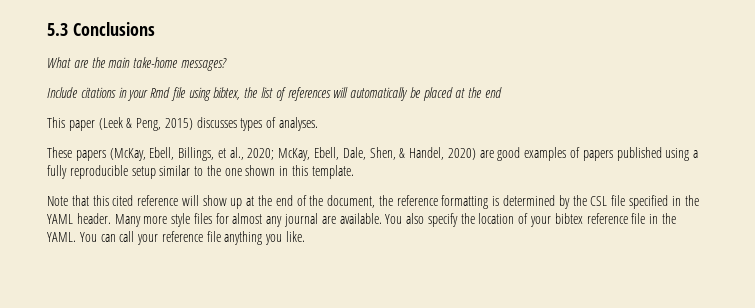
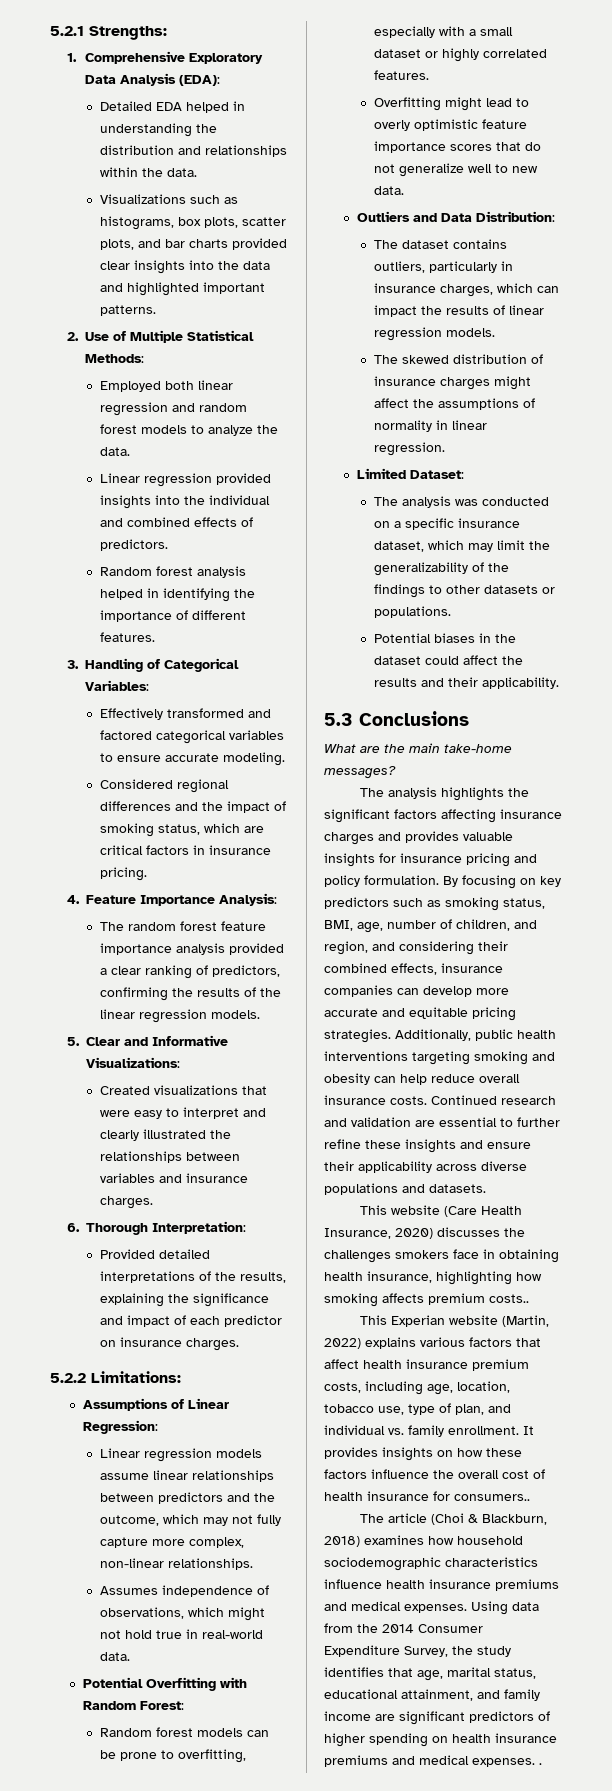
+ 5.2.1 Strengths:
+ 1. Comprehensive Exploratory Data Analysis (EDA):
+ Detailed EDA helped in understanding the distribution and relationships within the data.
+ Visualizations such as histograms, box plots, scatter plots, and bar charts provided clear insights into the data and highlighted important patterns.
+ 2. Use of Multiple Statistical Methods:
+ Employed both linear regression and random forest models to analyze the data.
+ Linear regression provided insights into the individual and combined effects of predictors.
+ Random forest analysis helped in identifying the importance of different features.
+ 3. Handling of Categorical Variables:
+ Effectively transformed and factored categorical variables to ensure accurate modeling.
+ Considered regional differences and the impact of smoking status, which are critical factors in insurance pricing.
+ 4. Feature Importance Analysis:
+ The random forest feature importance analysis provided a clear ranking of predictors, confirming the results of the linear regression models.
+ 5. Clear and Informative Visualizations:
+ Created visualizations that were easy to interpret and clearly illustrated the relationships between variables and insurance charges.
+ 6. Thorough Interpretation:
+ Provided detailed interpretations of the results, explaining the significance and impact of each predictor on insurance charges.
+ 5.2.2 Limitations:
+ Assumptions of Linear Regression:
+ Linear regression models assume linear relationships between predictors and the outcome, which may not fully capture more complex, non-linear relationships.
+ Assumes independence of observations, which might not hold true in real-world data.
+ Potential Overfitting with Random Forest:
+ Random forest models can be prone to overfitting, especially with a small dataset or highly correlated features.
+ Overfitting might lead to overly optimistic feature importance scores that do not generalize well to new data.
+ Outliers and Data Distribution:
+ The dataset contains outliers, particularly in insurance charges, which can impact the results of linear regression models.
+ The skewed distribution of insurance charges might affect the assumptions of normality in linear regression.
+ Limited Dataset:
+ The analysis was conducted on a specific insurance dataset, which may limit the generalizability of the findings to other datasets or populations.
+ Potential biases in the dataset could affect the results and their applicability.
- Include citations in your Rmd file using bibtex, the list of references will automatically be placed at the end
- This paper (Leek & Peng, 2015) discusses types of analyses.
- These papers (McKay, Ebell, Billings, et al., 2020; McKay, Ebell, Dale, Shen, & Handel, 2020) are good examples of papers published using a fully reproducible setup similar to the one shown in this template.
- Note that this cited reference will show up at the end of the document, the reference formatting is determined by the CSL file specified in the YAML header. Many more style files for almost any journal are available. You also specify the location of your bibtex reference file in the YAML. You can call your reference file anything you like.
+ The analysis highlights the significant factors affecting insurance charges and provides valuable insights for insurance pricing and policy formulation. By focusing on key predictors such as smoking status, BMI, age, number of children, and region, and considering their combined effects, insurance companies can develop more accurate and equitable pricing strategies. Additionally, public health interventions targeting smoking and obesity can help reduce overall insurance costs. Continued research and validation are essential to further refine these insights and ensure their applicability across diverse populations and datasets.
+ This website (Care Health Insurance, 2020) discusses the challenges smokers face in obtaining health insurance, highlighting how smoking affects premium costs..
+ This Experian website (Martin, 2022) explains various factors that affect health insurance premium costs, including age, location, tobacco use, type of plan, and individual vs. family enrollment. It provides insights on how these factors influence the overall cost of health insurance for consumers..
+ The article (Choi & Blackburn, 2018) examines how household sociodemographic characteristics influence health insurance premiums and medical expenses. Using data from the 2014 Consumer Expenditure Survey, the study identifies that age, marital status, educational attainment, and family income are significant predictors of higher spending on health insurance premiums and medical expenses. .

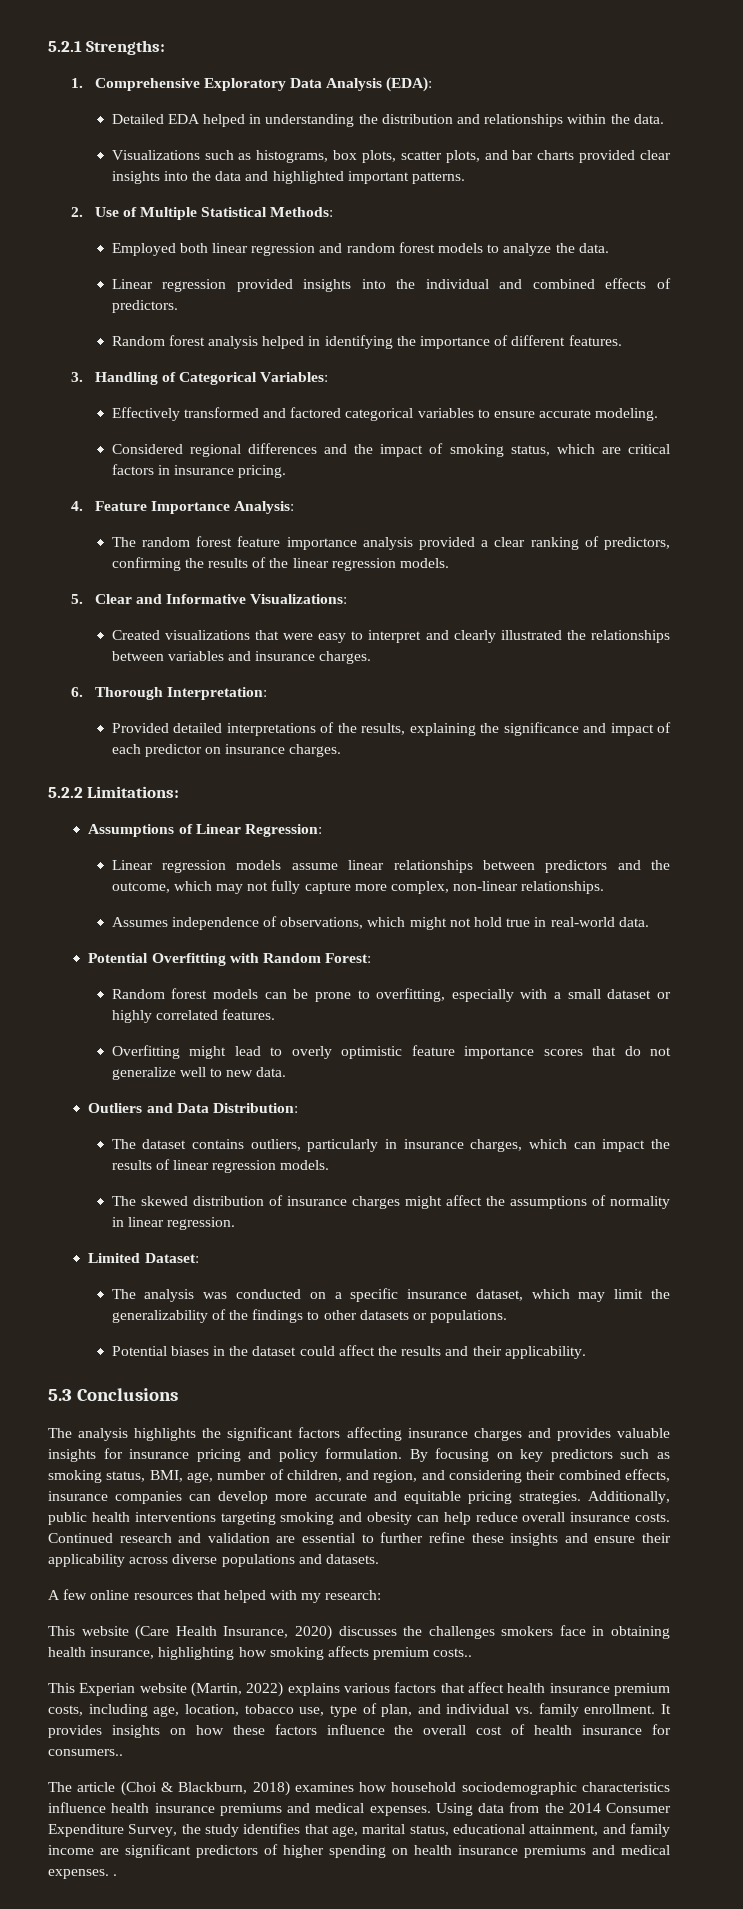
- What are the main take-home messages?
+ A few online resources that helped with my research:

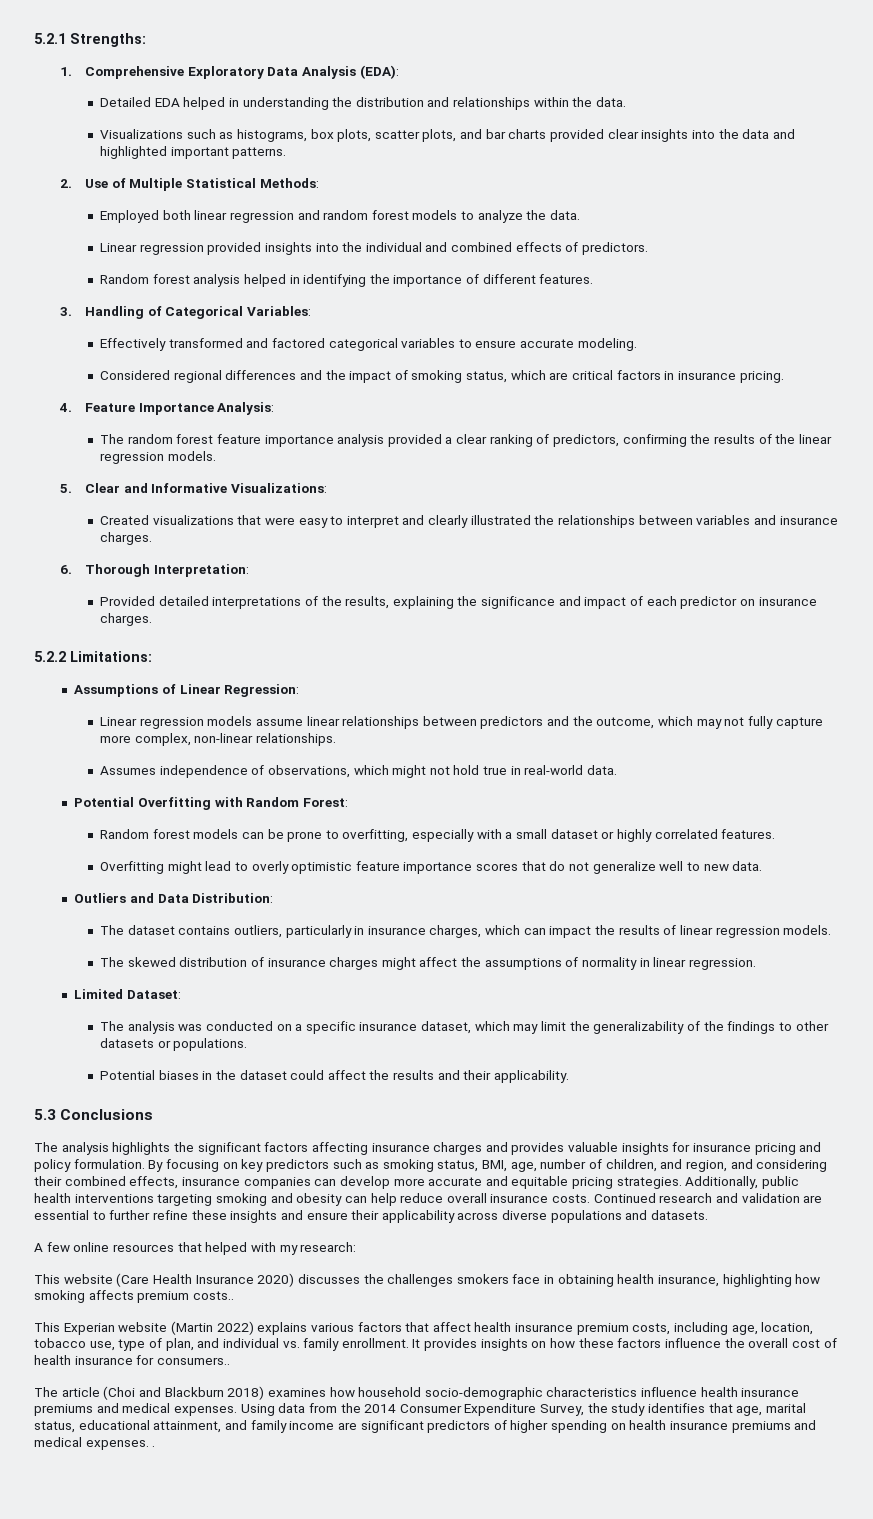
- This website (Care Health Insurance, 2020) discusses the challenges smokers face in obtaining health insurance, highlighting how smoking affects premium costs..
+ This website (Care Health Insurance 2020) discusses the challenges smokers face in obtaining health insurance, highlighting how smoking affects premium costs..
- This Experian website (Martin, 2022) explains various factors that affect health insurance premium costs, including age, location, tobacco use, type of plan, and individual vs. family enrollment.
+ This Experian website (Martin 2022) explains various factors that affect health insurance premium costs, including age, location, tobacco use, type of plan, and individual vs. family enrollment.
- The article (Choi & Blackburn, 2018) examines how household sociodemographic characteristics influence health insurance premiums and medical expenses.
+ The article (Choi and Blackburn 2018) examines how household socio-demographic characteristics influence health insurance premiums and medical expenses.

